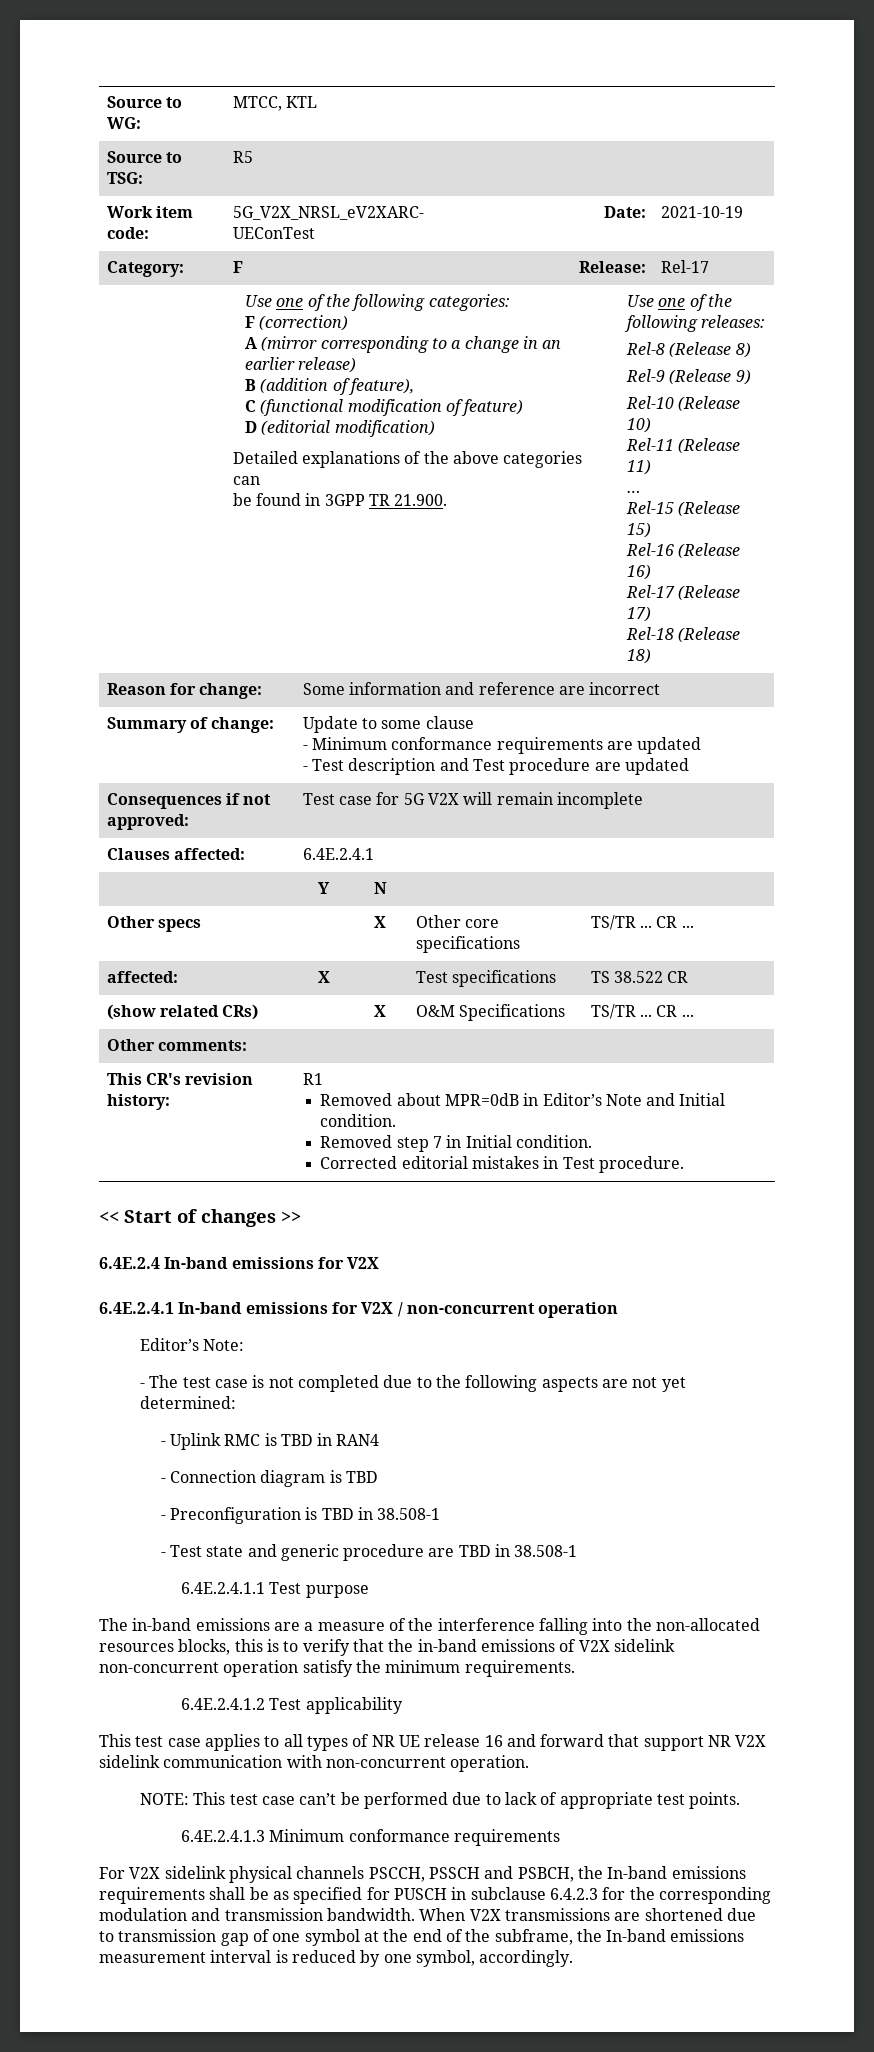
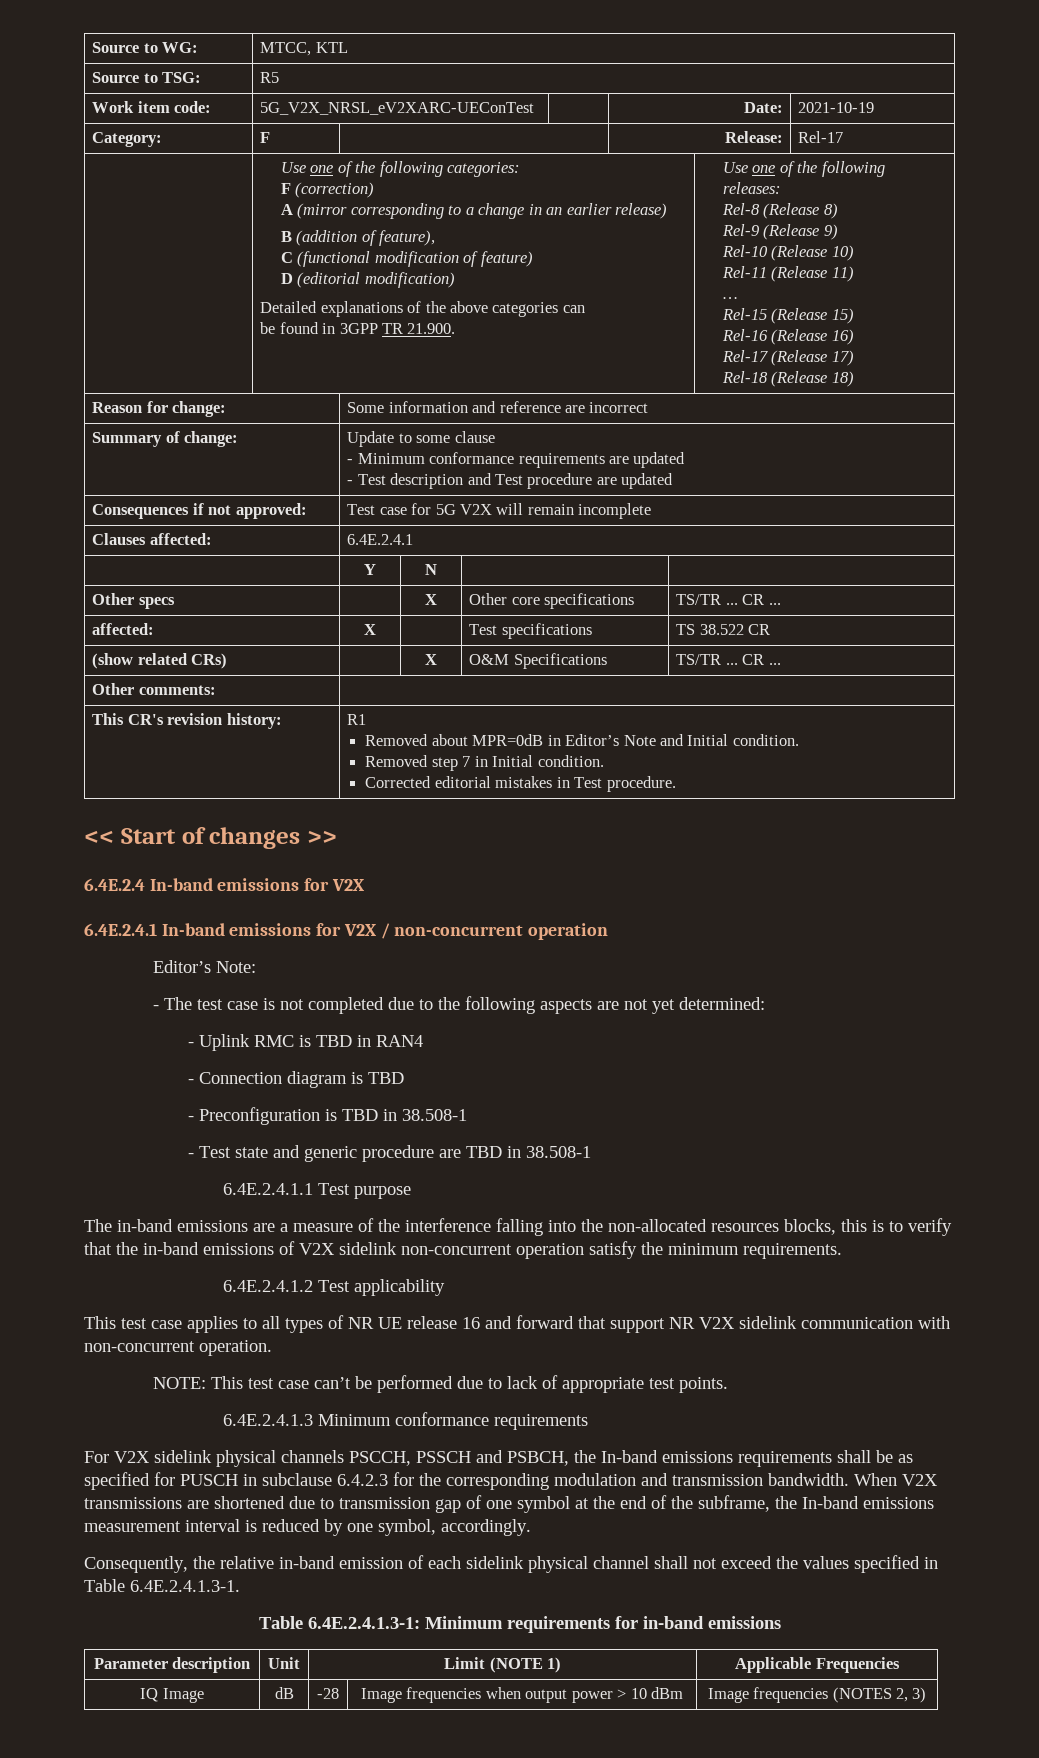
+ Consequently, the relative in-band emission of each sidelink physical channel shall not exceed the values specified in Table 6.4E.2.4.1.3-1.
+ Table 6.4E.2.4.1.3-1: Minimum requirements for in-band emissions
+ Parameter description | Unit | Limit (NOTE 1) | Applicable Frequencies
+ IQ Image | dB | -28 | Image frequencies when output power > 10 dBm | Image frequencies (NOTES 2, 3)

